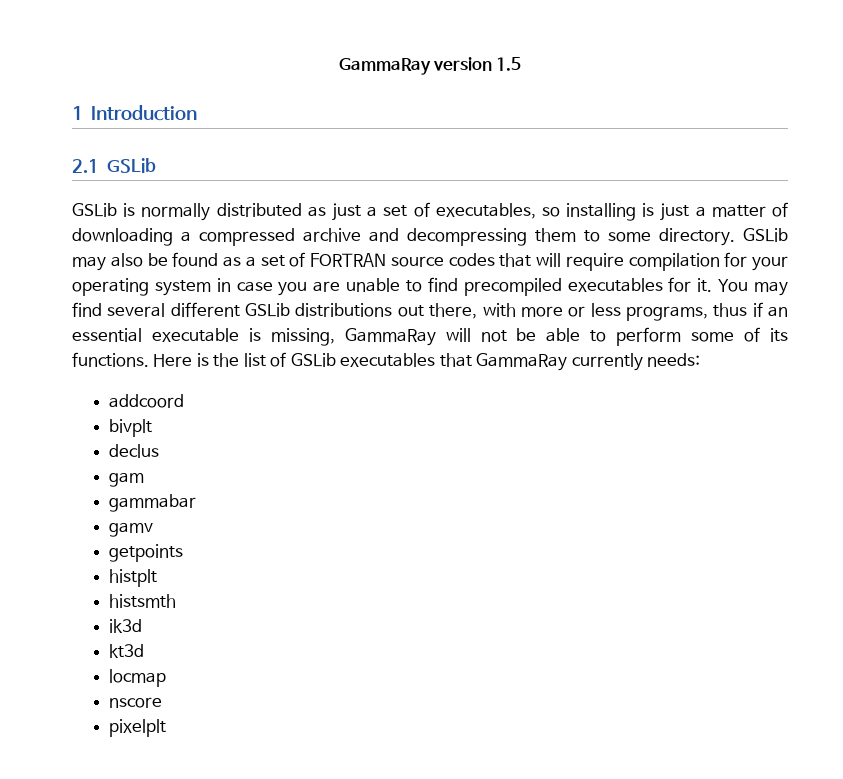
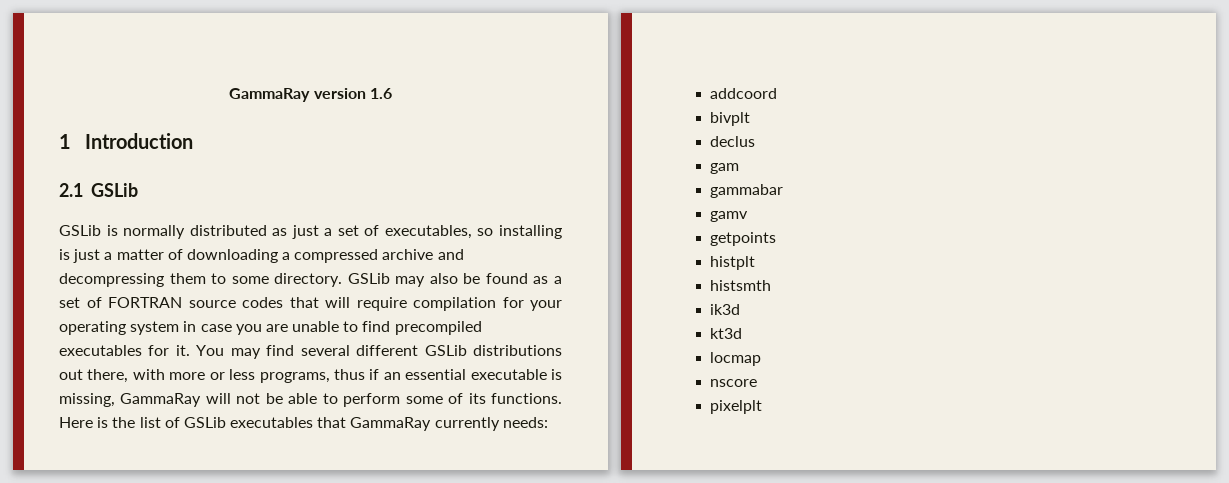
- GammaRay version 1.5
+ GammaRay version 1.6

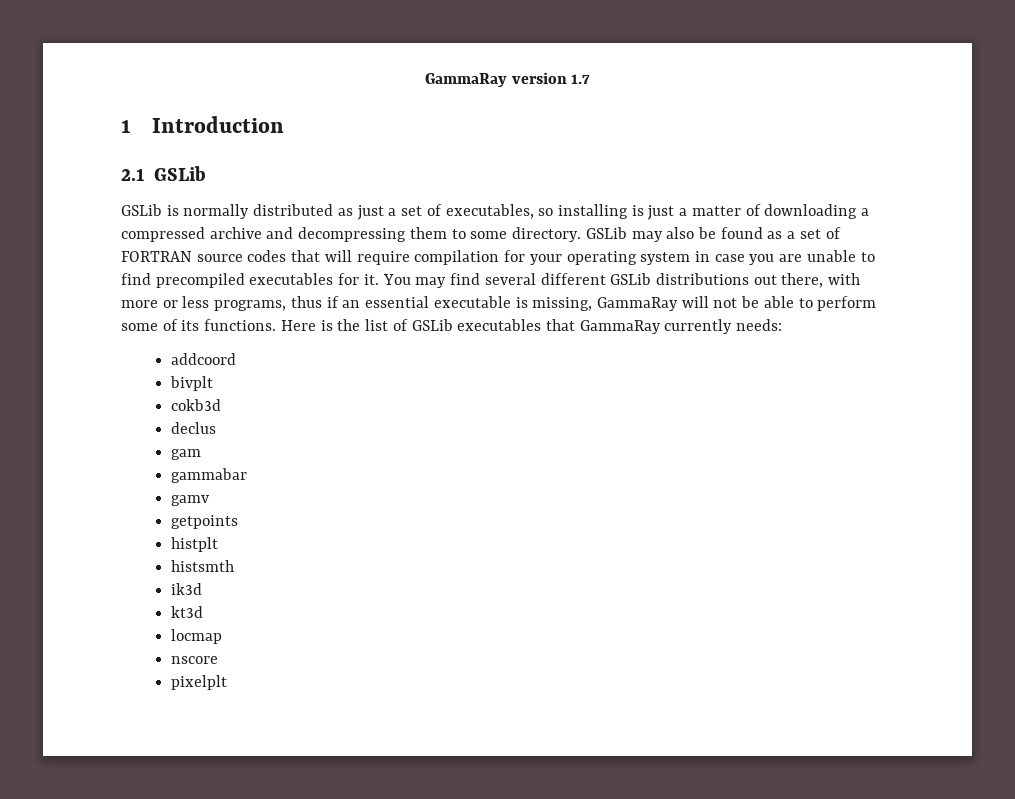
- GammaRay version 1.6
+ GammaRay version 1.7
+ cokb3d

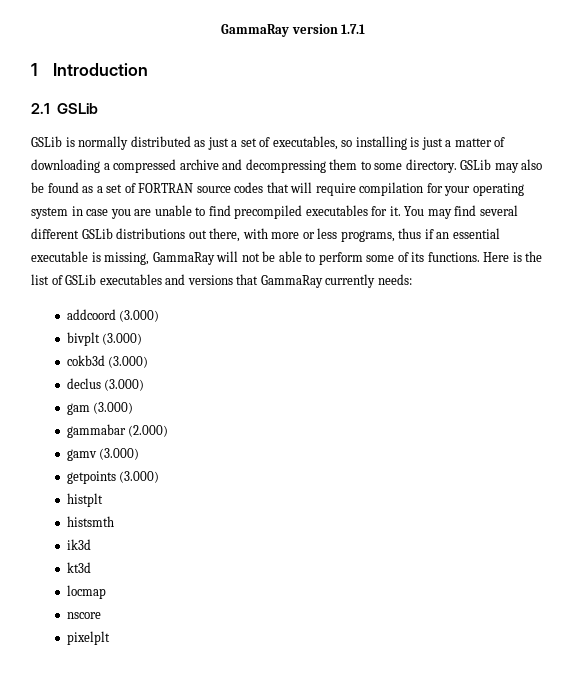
- GammaRay version 1.7
+ GammaRay version 1.7.1
- Here is the list of GSLib executables that GammaRay currently needs:
+ Here is the list of GSLib executables and versions that GammaRay currently needs:
- addcoord
+ addcoord (3.000)
- bivplt
+ bivplt (3.000)
- cokb3d
+ cokb3d (3.000)
- declus
+ declus (3.000)
- gam
+ gam (3.000)
- gammabar
+ gammabar (2.000)
- gamv
+ gamv (3.000)
- getpoints
+ getpoints (3.000)

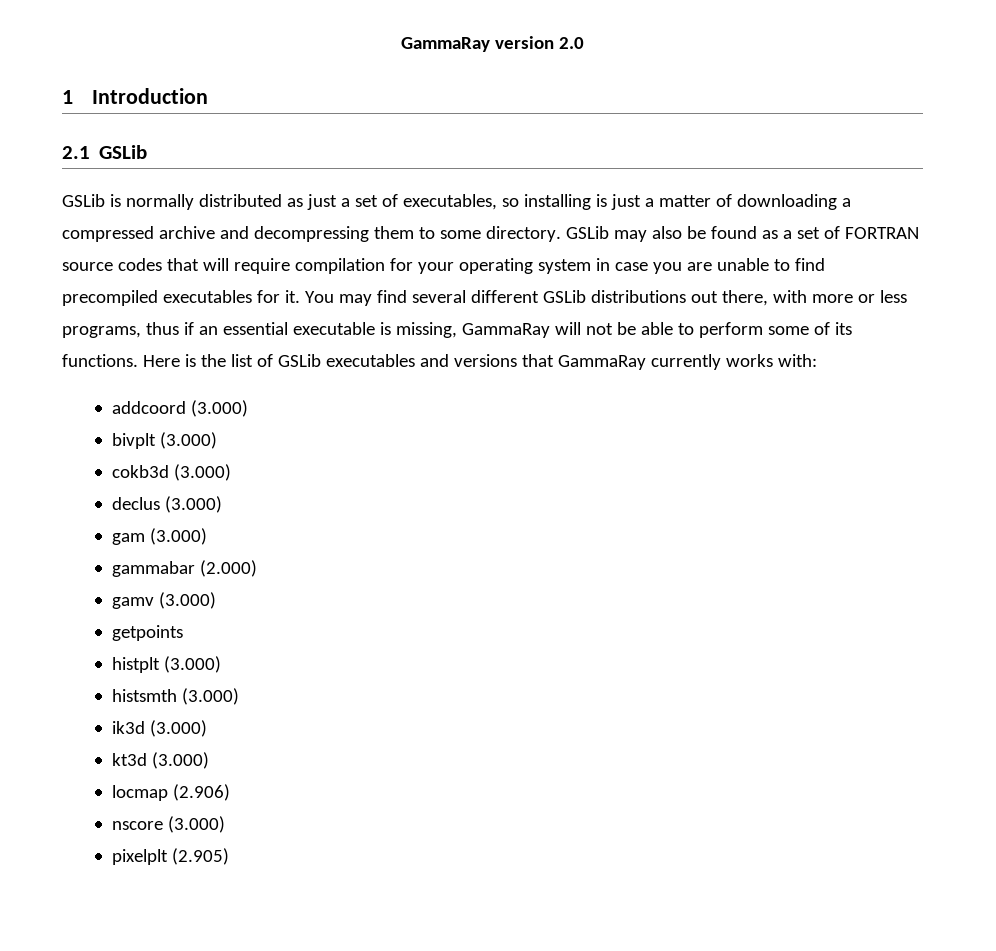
- GammaRay version 1.7.1
+ GammaRay version 2.0
- Here is the list of GSLib executables and versions that GammaRay currently needs:
+ Here is the list of GSLib executables and versions that GammaRay currently works with:
- getpoints (3.000)
- histplt
+ getpoints
+ histplt (3.000)
- histsmth
+ histsmth (3.000)
- ik3d
+ ik3d (3.000)
- kt3d
+ kt3d (3.000)
- locmap
+ locmap (2.906)
- nscore
+ nscore (3.000)
- pixelplt
+ pixelplt (2.905)

